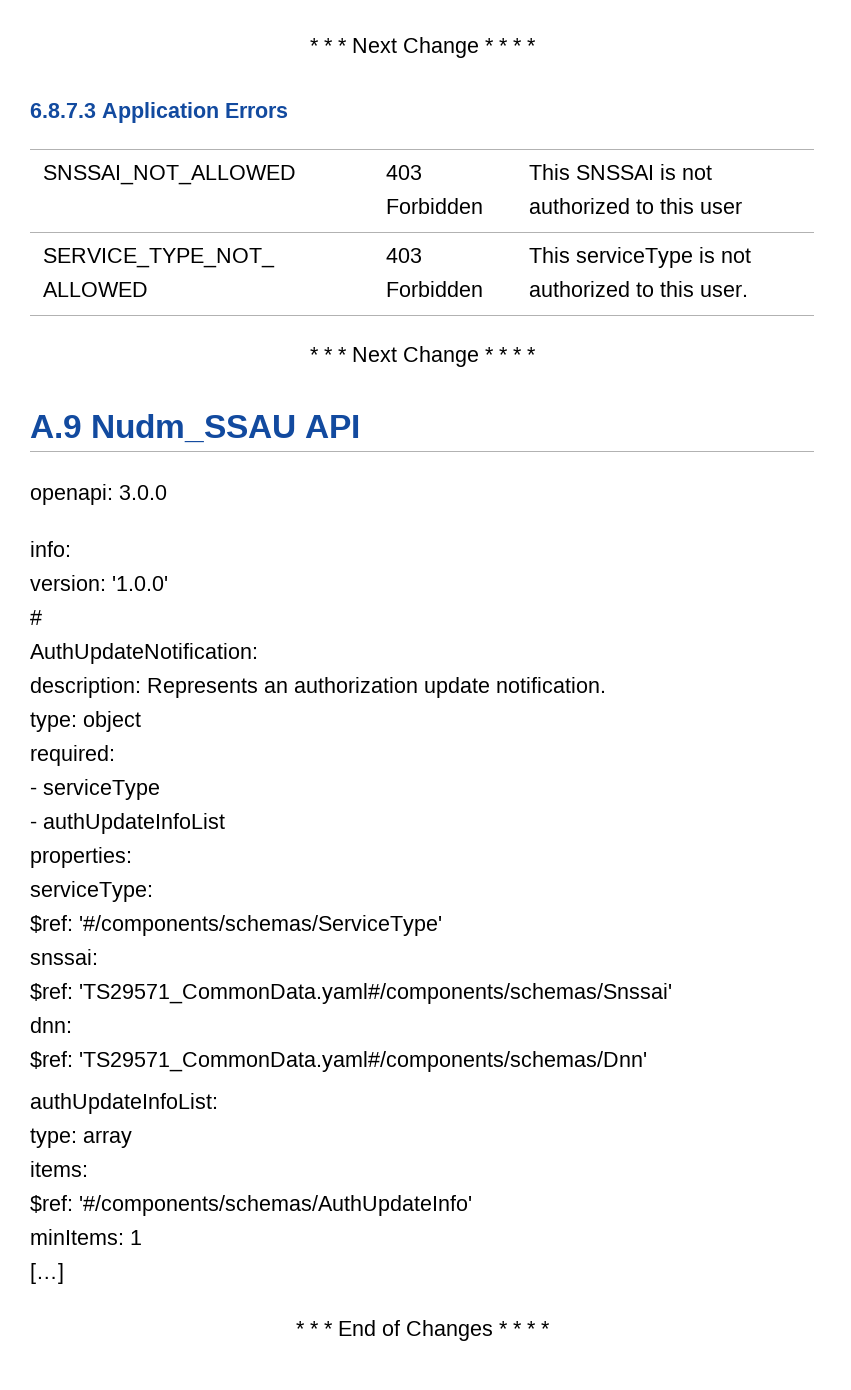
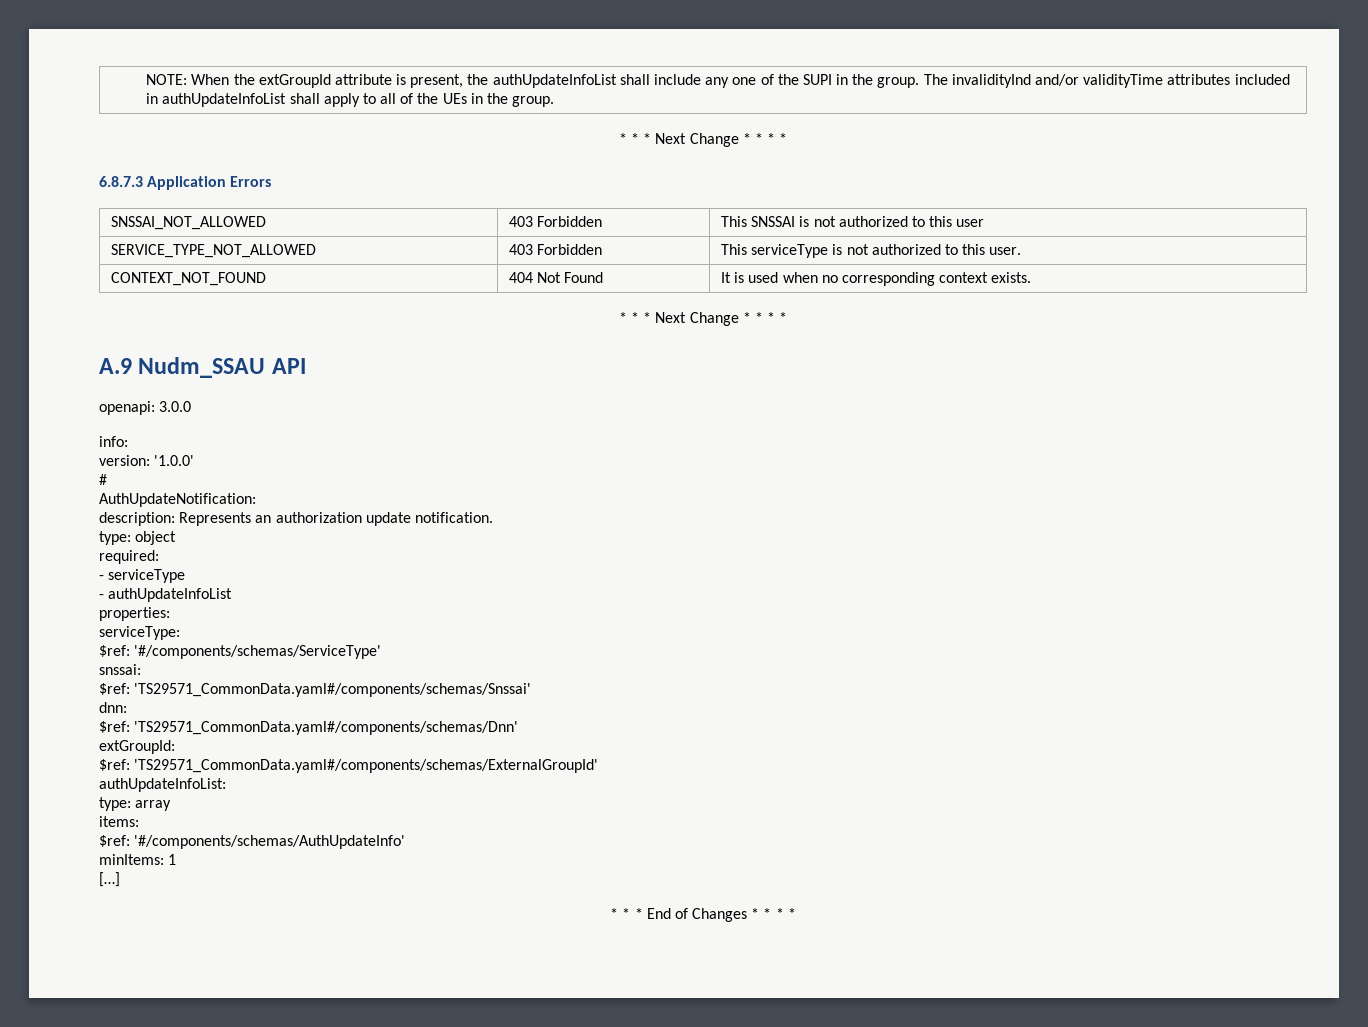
+ NOTE: When the extGroupId attribute is present, the authUpdateInfoList shall include any one of the SUPI in the group. The invalidityInd and/or validityTime attributes included in authUpdateInfoList shall apply to all of the UEs in the group.
+ CONTEXT_NOT_FOUND | 404 Not Found | It is used when no corresponding context exists.
+ extGroupId:
+ $ref: 'TS29571_CommonData.yaml#/components/schemas/ExternalGroupId'

